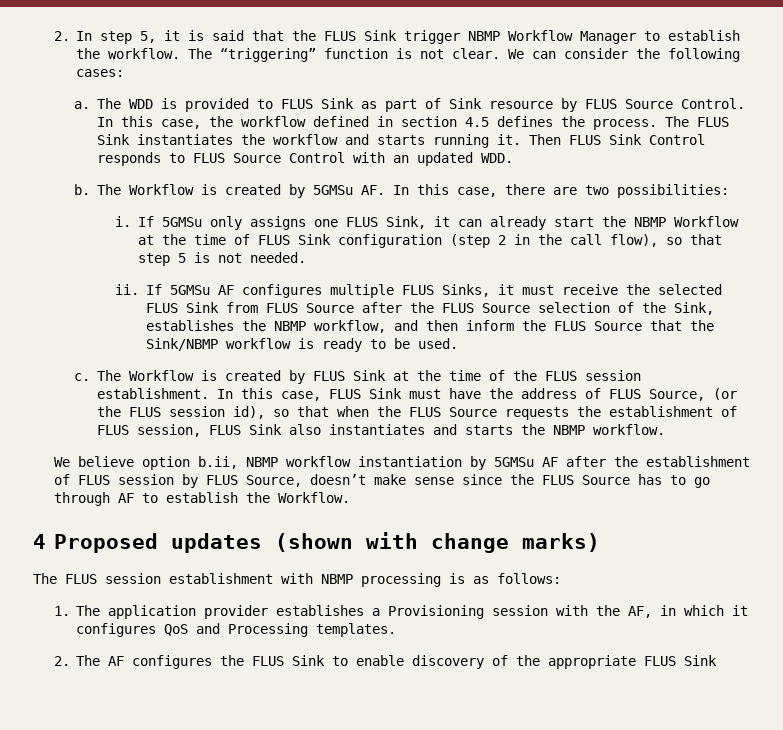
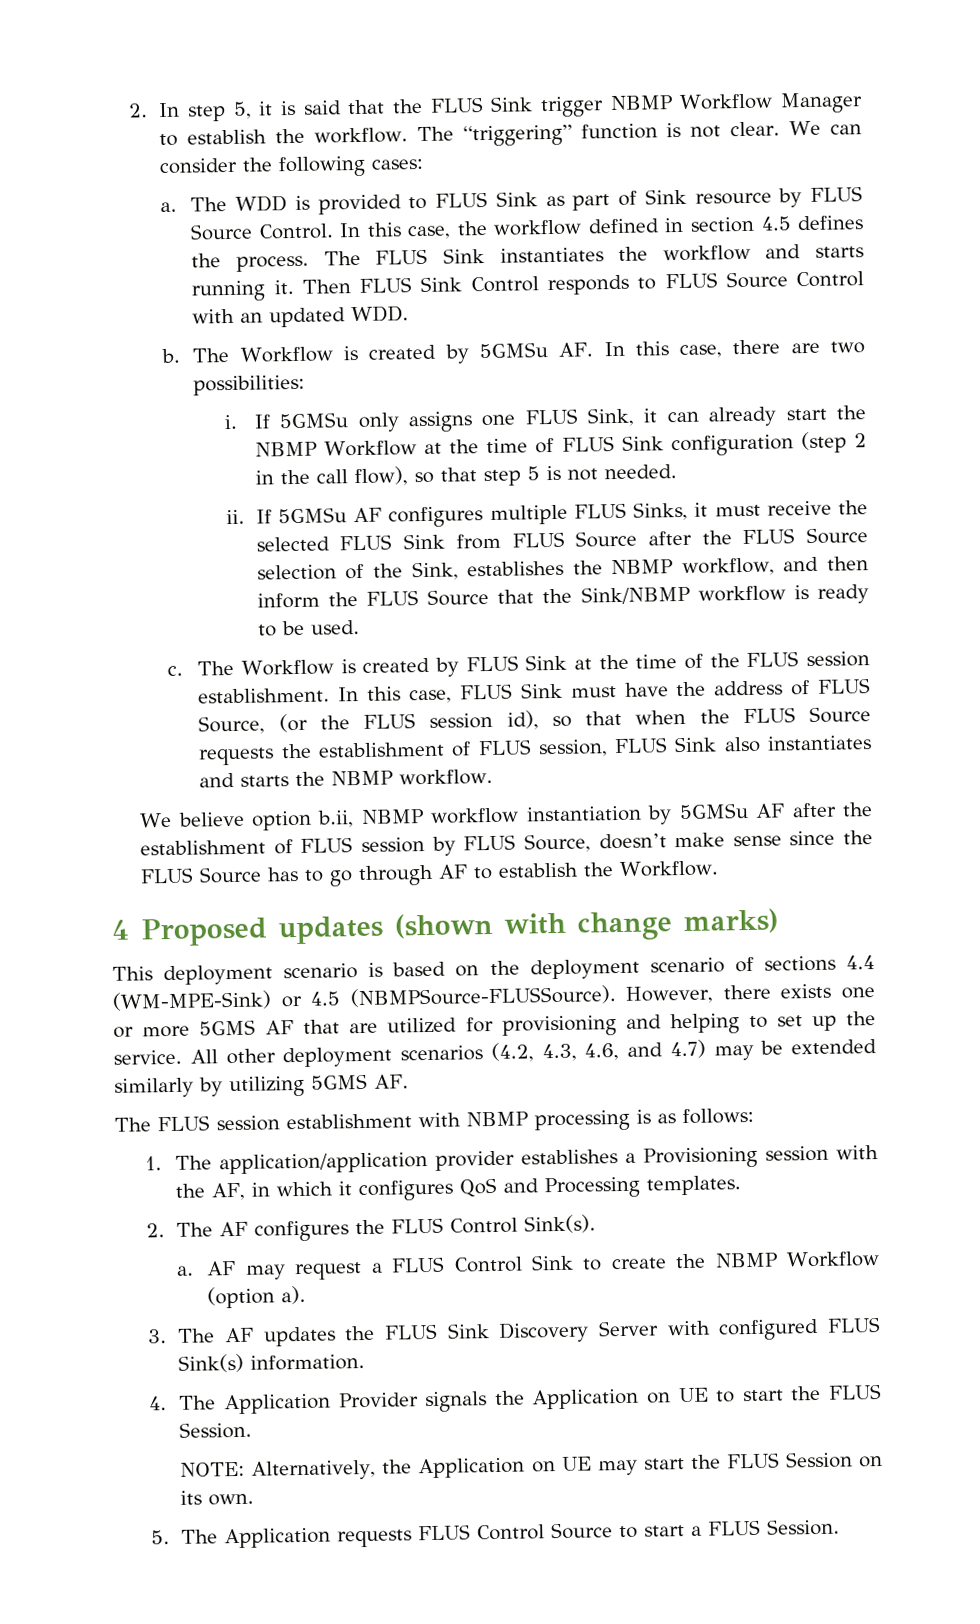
+ This deployment scenario is based on the deployment scenario of sections 4.4 (WM-MPE-Sink) or 4.5 (NBMPSource-FLUSSource). However, there exists one or more 5GMS AF that are utilized for provisioning and helping to set up the service. All other deployment scenarios (4.2, 4.3, 4.6, and 4.7) may be extended similarly by utilizing 5GMS AF.
- 1. The application provider establishes a Provisioning session with the AF, in which it configures QoS and Processing templates.
+ 1. The application/application provider establishes a Provisioning session with the AF, in which it configures QoS and Processing templates.
- 2. The AF configures the FLUS Sink to enable discovery of the appropriate FLUS Sink
+ 2. The AF configures the FLUS Control Sink(s).
+ a. AF may request a FLUS Control Sink to create the NBMP Workflow (option a).
+ 3. The AF updates the FLUS Sink Discovery Server with configured FLUS Sink(s) information.
+ 4. The Application Provider signals the Application on UE to start the FLUS Session.
+ NOTE: Alternatively, the Application on UE may start the FLUS Session on its own.
+ 5. The Application requests FLUS Control Source to start a FLUS Session.

